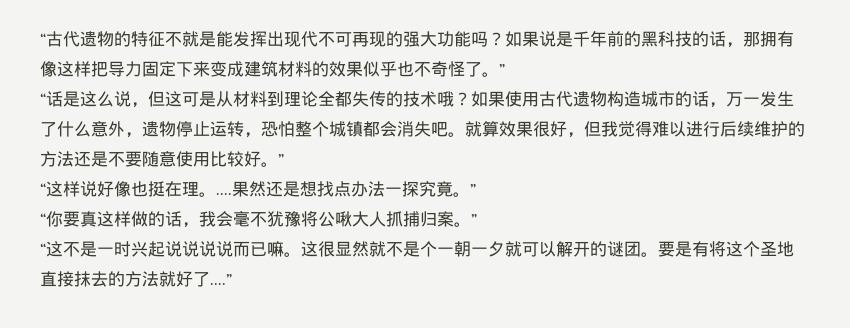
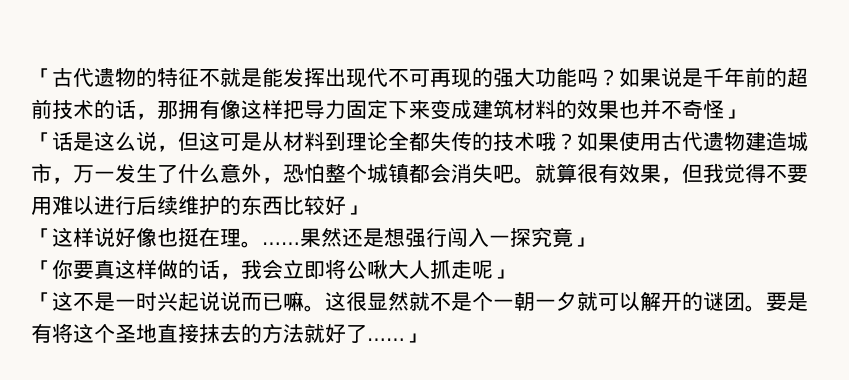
- “古代遗物的特征不就是能发挥出现代不可再现的强大功能吗？
+ 「古代遗物的特征不就是能发挥出现代不可再现的强大功能吗？
- 如果说是千年前的黑科技的话，那拥有像这样把导力固定下来变成建筑材料的效果似乎也不奇怪了。”
- “话是这么说，但这可是从材料到理论全都失传的技术哦？
+ 如果说是千年前的超前技术的话，那拥有像这样把导力固定下来变成建筑材料的效果也并不奇怪」
+ 「话是这么说，但这可是从材料到理论全都失传的技术哦？
- 如果使用古代遗物构造城市的话，万一发生了什么意外，遗物停止运转，恐怕整个城镇都会消失吧。
+ 如果使用古代遗物建造城市，万一发生了什么意外，恐怕整个城镇都会消失吧。
- 就算效果很好，但我觉得难以进行后续维护的方法还是不要随意使用比较好。”
- “这样说好像也挺在理。....
+ 就算很有效果，但我觉得不要用难以进行后续维护的东西比较好」
+ 「这样说好像也挺在理。……
- 果然还是想找点办法一探究竟。”
- “你要真这样做的话，我会毫不犹豫将公啾大人抓捕归案。”
- “这不是一时兴起说说说说而已嘛。
+ 果然还是想强行闯入一探究竟」
+ 「你要真这样做的话，我会立即将公啾大人抓走呢」
+ 「这不是一时兴起说说而已嘛。
- 要是有将这个圣地直接抹去的方法就好了....”
+ 要是有将这个圣地直接抹去的方法就好了……」

